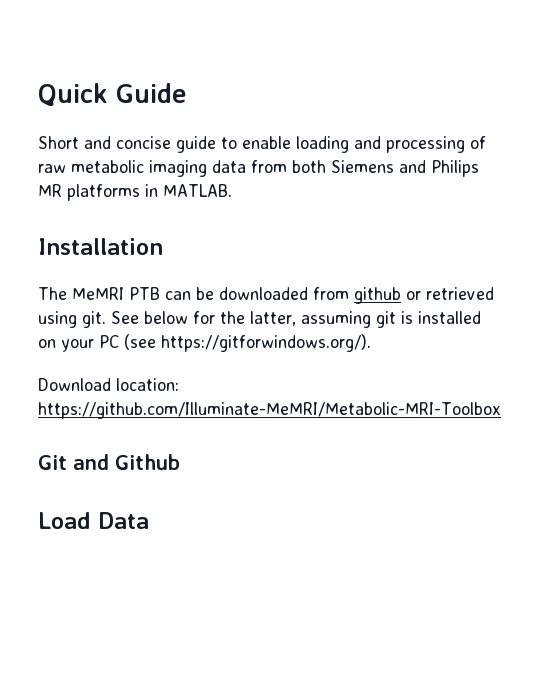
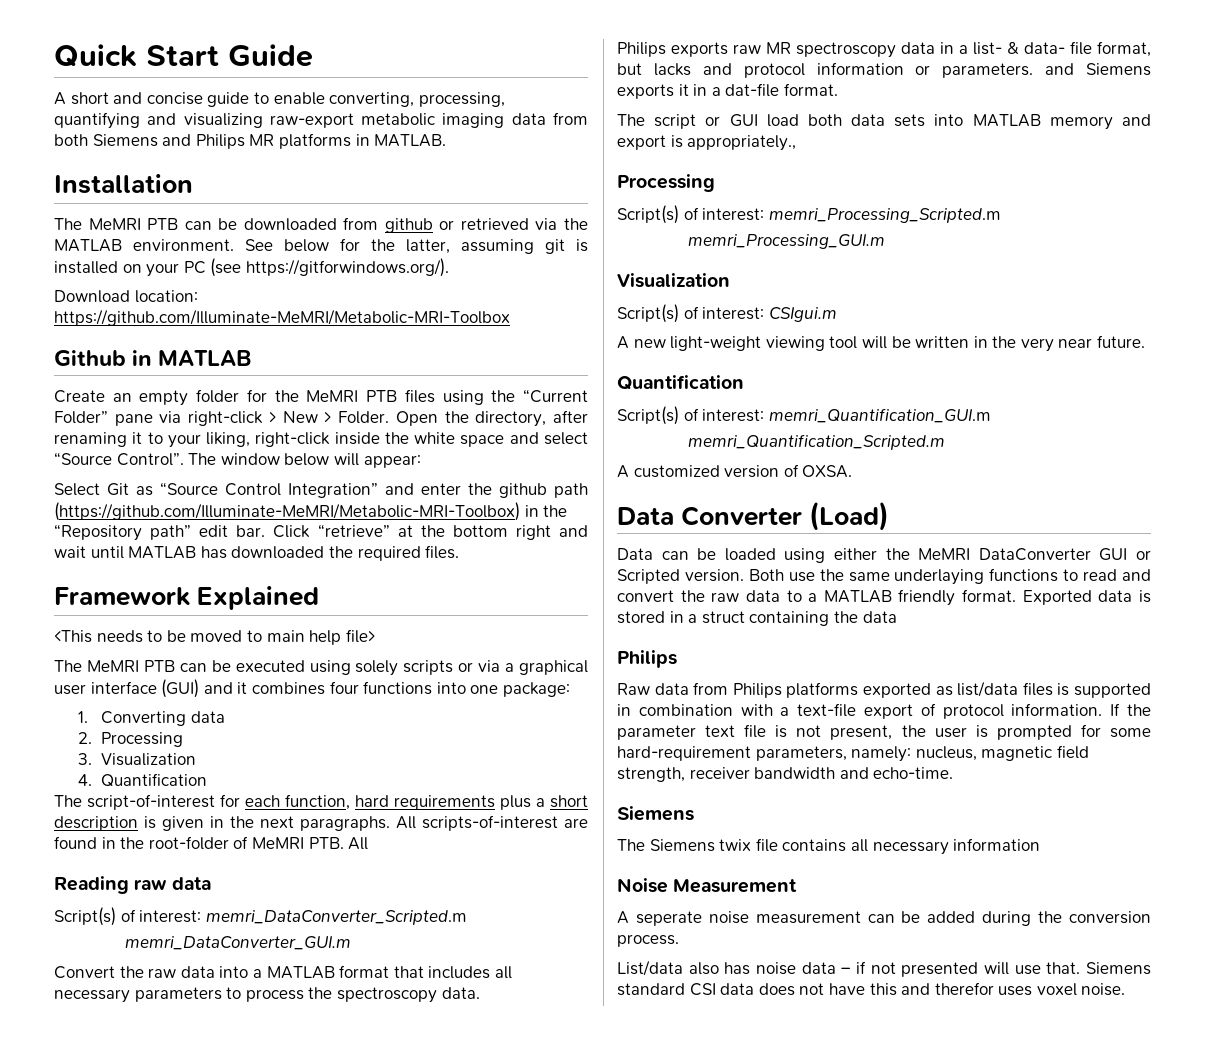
- Quick Guide
+ Quick Start Guide
- Short and concise guide to enable loading and processing of raw metabolic imaging data from both Siemens and Philips MR platforms in MATLAB.
+ A short and concise guide to enable converting, processing, quantifying and visualizing raw-export metabolic imaging data from both Siemens and Philips MR platforms in MATLAB.
- The MeMRI PTB can be downloaded from github or retrieved using git.
+ The MeMRI PTB can be downloaded from github or retrieved via the MATLAB environment.
- Git and Github
- Load Data
+ Github in MATLAB
+ Create an empty folder for the MeMRI PTB files using the “Current Folder” pane via right-click > New > Folder. Open the directory, after renaming it to your liking, right-click inside the white space and select “Source Control”. The window below will appear:
+ Select Git as “Source Control Integration” and enter the github path (https://github.com/Illuminate-MeMRI/Metabolic-MRI-Toolbox) in the “Repository path” edit bar. Click “retrieve” at the bottom right and wait until MATLAB has downloaded the required files.
+ Framework Explained
+ <This needs to be moved to main help file>
+ The MeMRI PTB can be executed using solely scripts or via a graphical user interface (GUI) and it combines four functions into one package:
+ 1. Converting data
+ 2. Processing
+ 3. Visualization
+ 4. Quantification
+ The script-of-interest for each function, hard requirements plus a short description is given in the next paragraphs. All scripts-of-interest are found in the root-folder of MeMRI PTB. All
+ Reading raw data
+ Script(s) of interest: memri_DataConverter_Scripted.m
+ memri_DataConverter_GUI.m
+ Convert the raw data into a MATLAB format that includes all necessary parameters to process the spectroscopy data.
+ Philips exports raw MR spectroscopy data in a list- & data- file format, but lacks and protocol information or parameters. and Siemens exports it in a dat-file format.
+ The script or GUI load both data sets into MATLAB memory and export is appropriately.,
+ Processing
+ Script(s) of interest: memri_Processing_Scripted.m
+ memri_Processing_GUI.m
+ Visualization
+ Script(s) of interest: CSIgui.m
+ A new light-weight viewing tool will be written in the very near future.
+ Quantification
+ Script(s) of interest: memri_Quantification_GUI.m
+ memri_Quantification_Scripted.m
+ A customized version of OXSA.
+ Data Converter (Load)
+ Data can be loaded using either the MeMRI DataConverter GUI or Scripted version. Both use the same underlaying functions to read and convert the raw data to a MATLAB friendly format. Exported data is stored in a struct containing the data
+ Philips
+ Raw data from Philips platforms exported as list/data files is supported in combination with a text-file export of protocol information. If the parameter text file is not present, the user is prompted for some hard-requirement parameters, namely: nucleus, magnetic field strength, receiver bandwidth and echo-time.
+ Siemens
+ The Siemens twix file contains all necessary information
+ Noise Measurement
+ A seperate noise measurement can be added during the conversion process.
+ List/data also has noise data – if not presented will use that. Siemens standard CSI data does not have this and therefor uses voxel noise.

